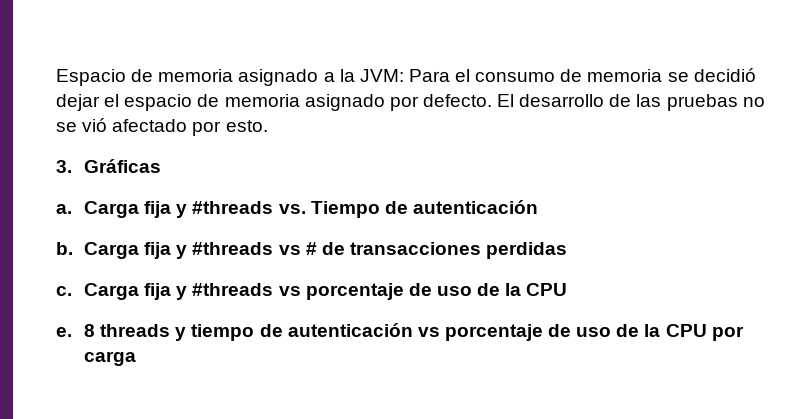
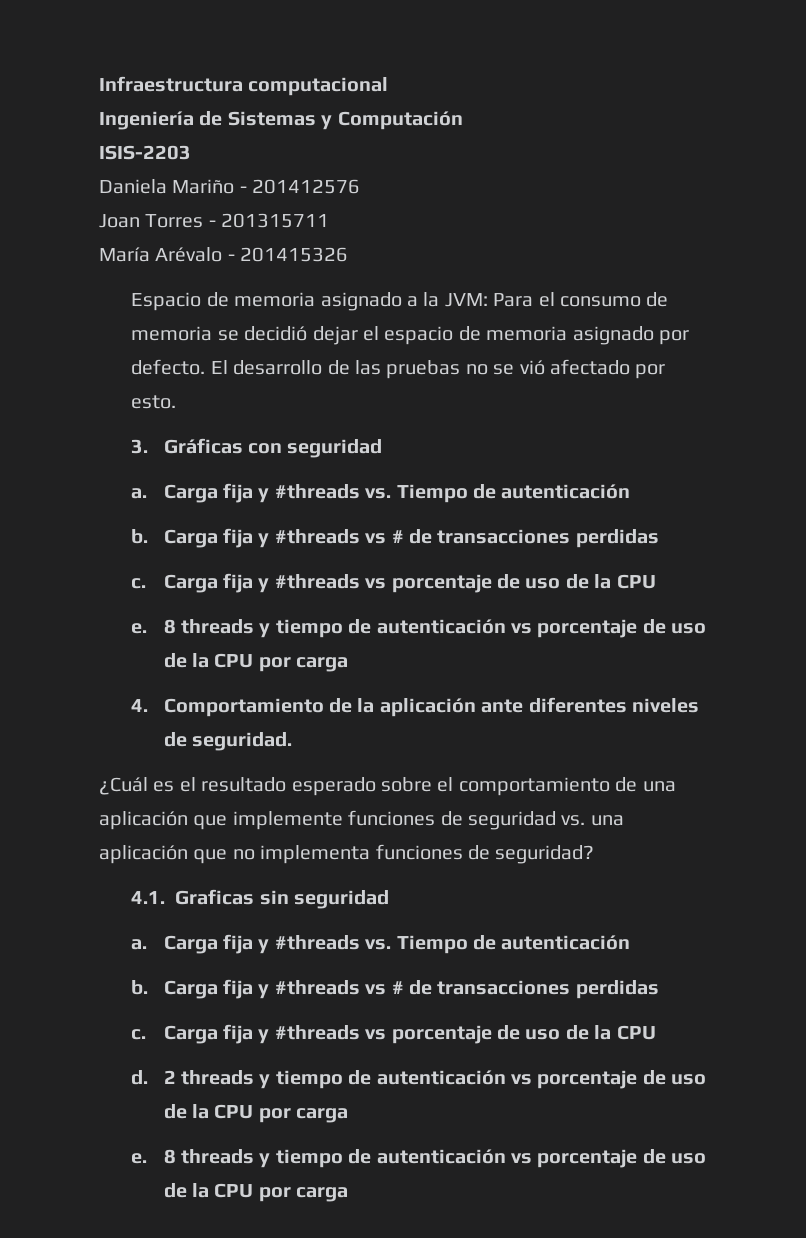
+ Infraestructura computacional
+ Ingeniería de Sistemas y Computación
+ ISIS-2203
+ Daniela Mariño - 201412576
+ Joan Torres - 201315711
+ María Arévalo - 201415326
- 3. Gráficas
+ 3. Gráficas con seguridad
+ 4. Comportamiento de la aplicación ante diferentes niveles de seguridad.
+ ¿Cuál es el resultado esperado sobre el comportamiento de una aplicación que implemente funciones de seguridad vs. una aplicación que no implementa funciones de seguridad?
+ 4.1. Graficas sin seguridad
+ a. Carga fija y #threads vs. Tiempo de autenticación
+ b. Carga fija y #threads vs # de transacciones perdidas
+ c. Carga fija y #threads vs porcentaje de uso de la CPU
+ d. 2 threads y tiempo de autenticación vs porcentaje de uso de la CPU por carga
+ e. 8 threads y tiempo de autenticación vs porcentaje de uso de la CPU por carga

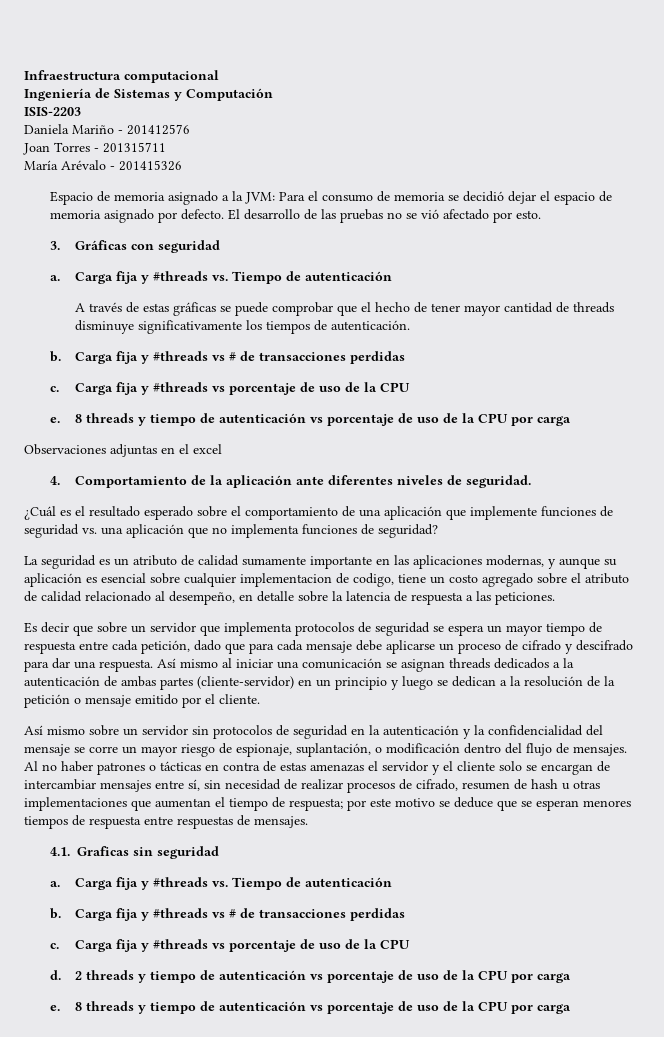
+ A través de estas gráficas se puede comprobar que el hecho de tener mayor cantidad de threads disminuye significativamente los tiempos de autenticación.
+ Observaciones adjuntas en el excel
+ La seguridad es un atributo de calidad sumamente importante en las aplicaciones modernas, y aunque su aplicación es esencial sobre cualquier implementacion de codigo, tiene un costo agregado sobre el atributo de calidad relacionado al desempeño, en detalle sobre la latencia de respuesta a las peticiones.
+ Es decir que sobre un servidor que implementa protocolos de seguridad se espera un mayor tiempo de respuesta entre cada petición, dado que para cada mensaje debe aplicarse un proceso de cifrado y descifrado para dar una respuesta. Así mismo al iniciar una comunicación se asignan threads dedicados a la autenticación de ambas partes (cliente-servidor) en un principio y luego se dedican a la resolución de la petición o mensaje emitido por el cliente.
+ Así mismo sobre un servidor sin protocolos de seguridad en la autenticación y la confidencialidad del mensaje se corre un mayor riesgo de espionaje, suplantación, o modificación dentro del flujo de mensajes. Al no haber patrones o tácticas en contra de estas amenazas el servidor y el cliente solo se encargan de intercambiar mensajes entre sí, sin necesidad de realizar procesos de cifrado, resumen de hash u otras implementaciones que aumentan el tiempo de respuesta; por este motivo se deduce que se esperan menores tiempos de respuesta entre respuestas de mensajes.

